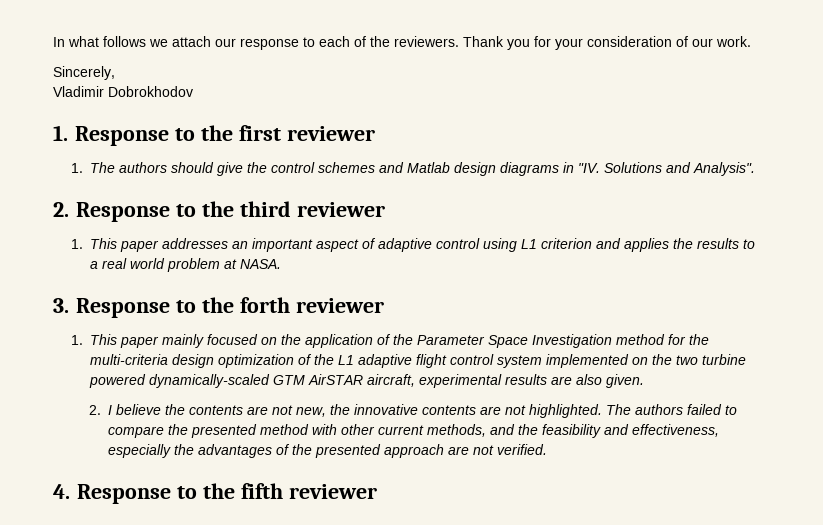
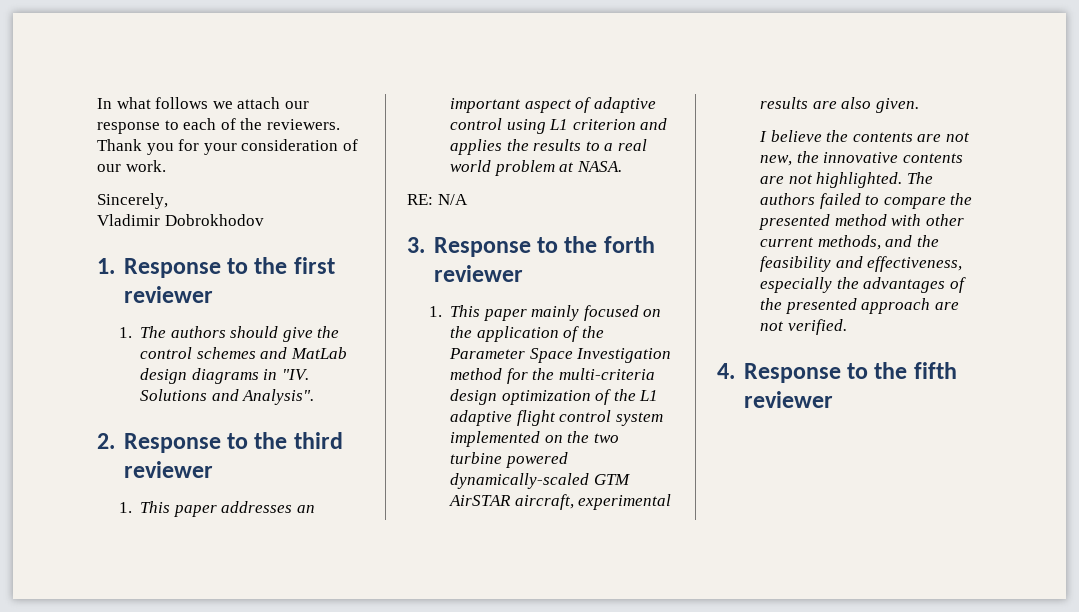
- 1. The authors should give the control schemes and Matlab design diagrams in "IV. Solutions and Analysis".
+ 1. The authors should give the control schemes and MatLab design diagrams in "IV. Solutions and Analysis".
+ RE: N/A
- 2. I believe the contents are not new, the innovative contents are not highlighted.
+ I believe the contents are not new, the innovative contents are not highlighted.

